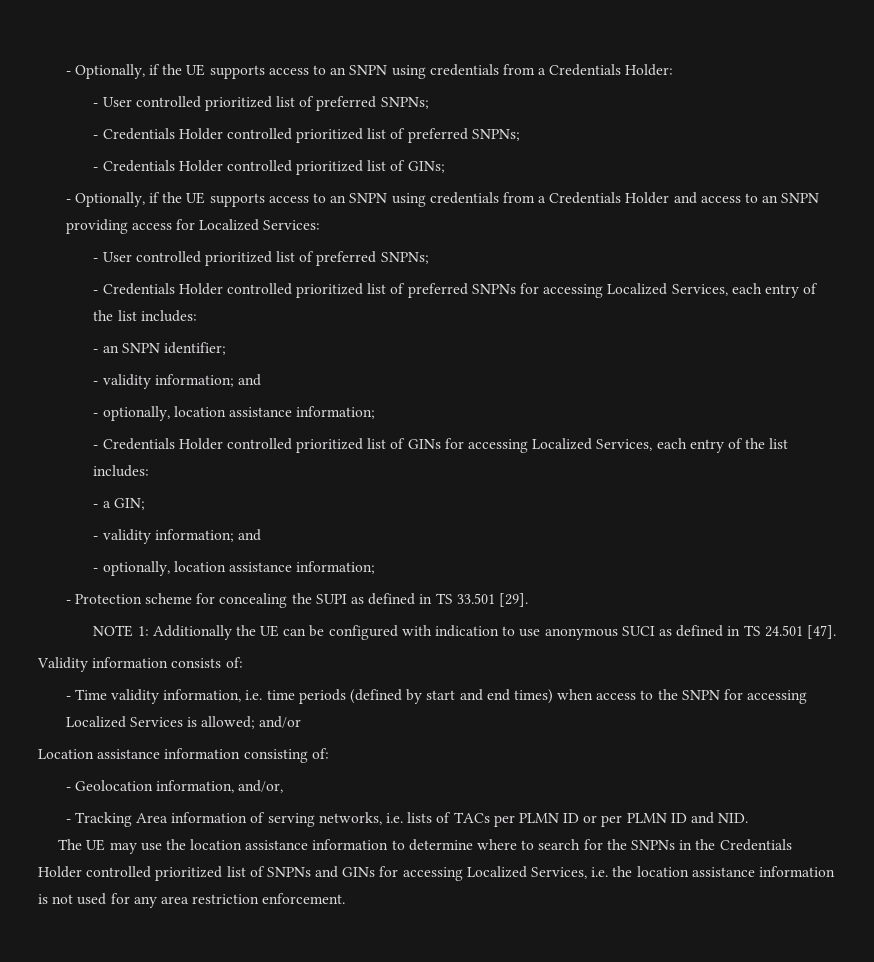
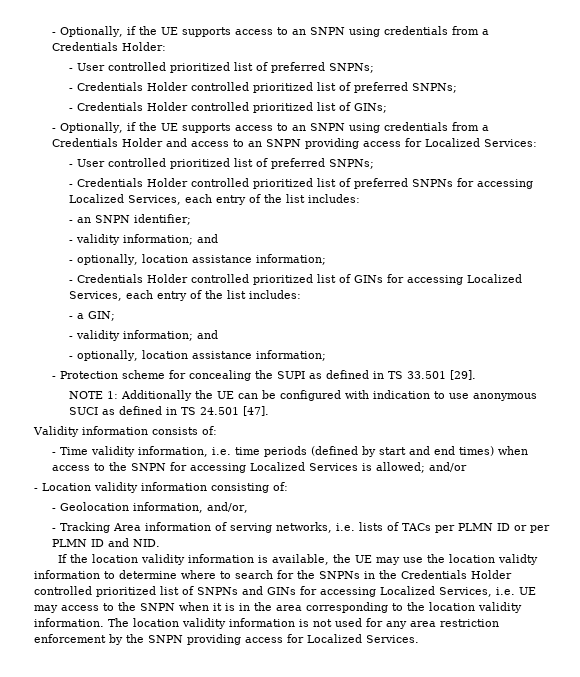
- Location assistance information consisting of:
+ - Location validity information consisting of:
- The UE may use the location assistance information to determine where to search for the SNPNs in the Credentials Holder controlled prioritized list of SNPNs and GINs for accessing Localized Services, i.e. the location assistance information is not used for any area restriction enforcement.
+ If the location validity information is available, the UE may use the location validty information to determine where to search for the SNPNs in the Credentials Holder controlled prioritized list of SNPNs and GINs for accessing Localized Services, i.e. UE may access to the SNPN when it is in the area corresponding to the location validity information. The location validity information is not used for any area restriction enforcement by the SNPN providing access for Localized Services.

